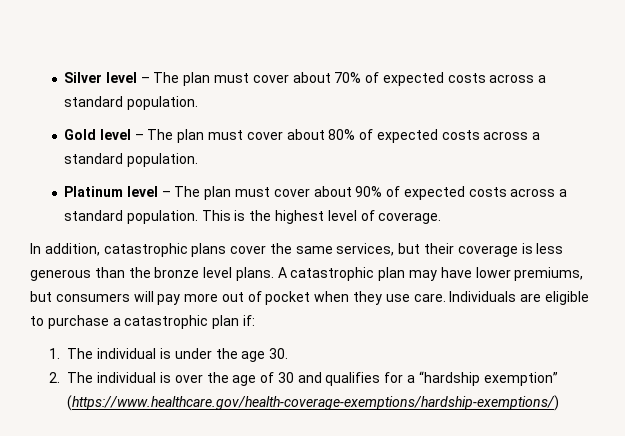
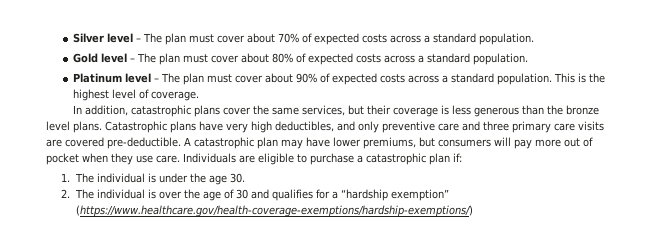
+ Catastrophic plans have very high deductibles, and only preventive care and three primary care visits are covered pre-deductible.

